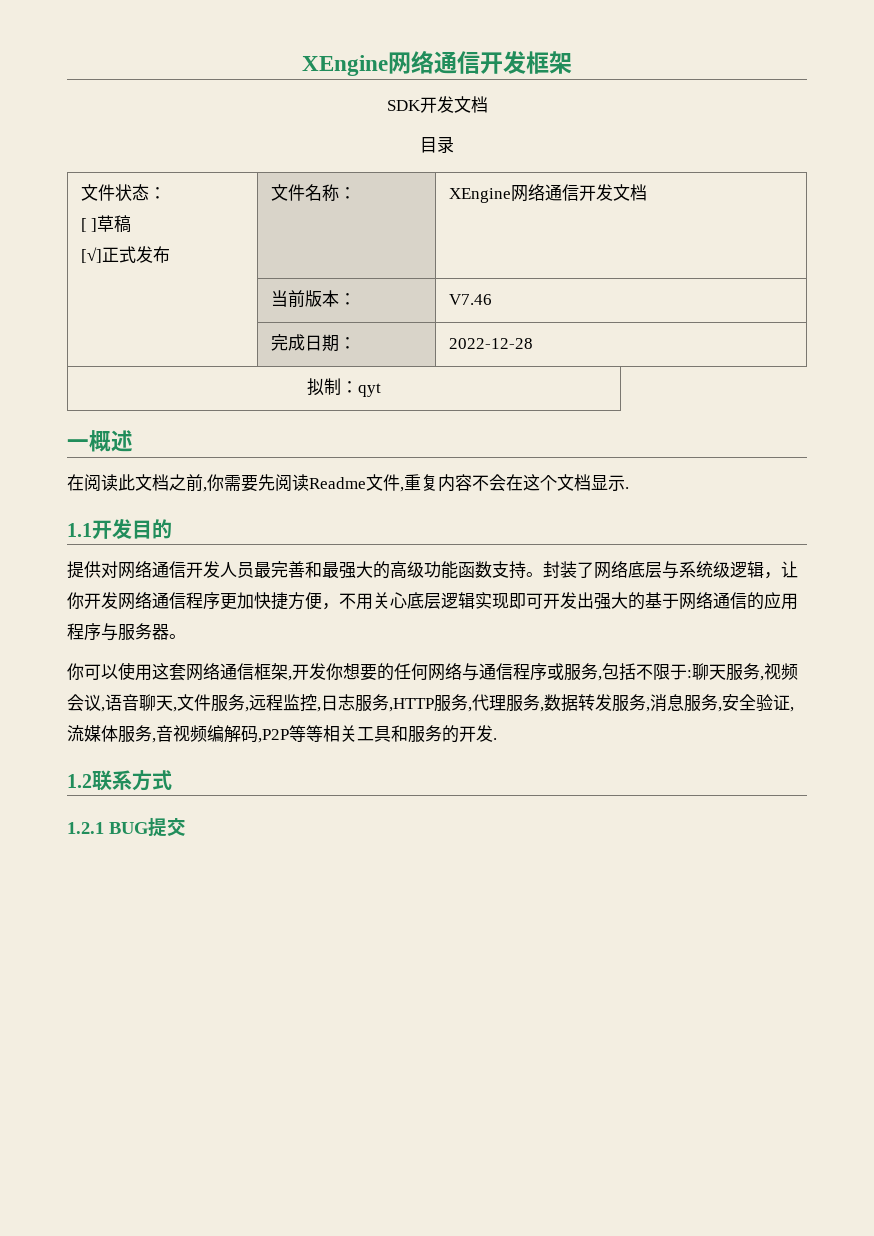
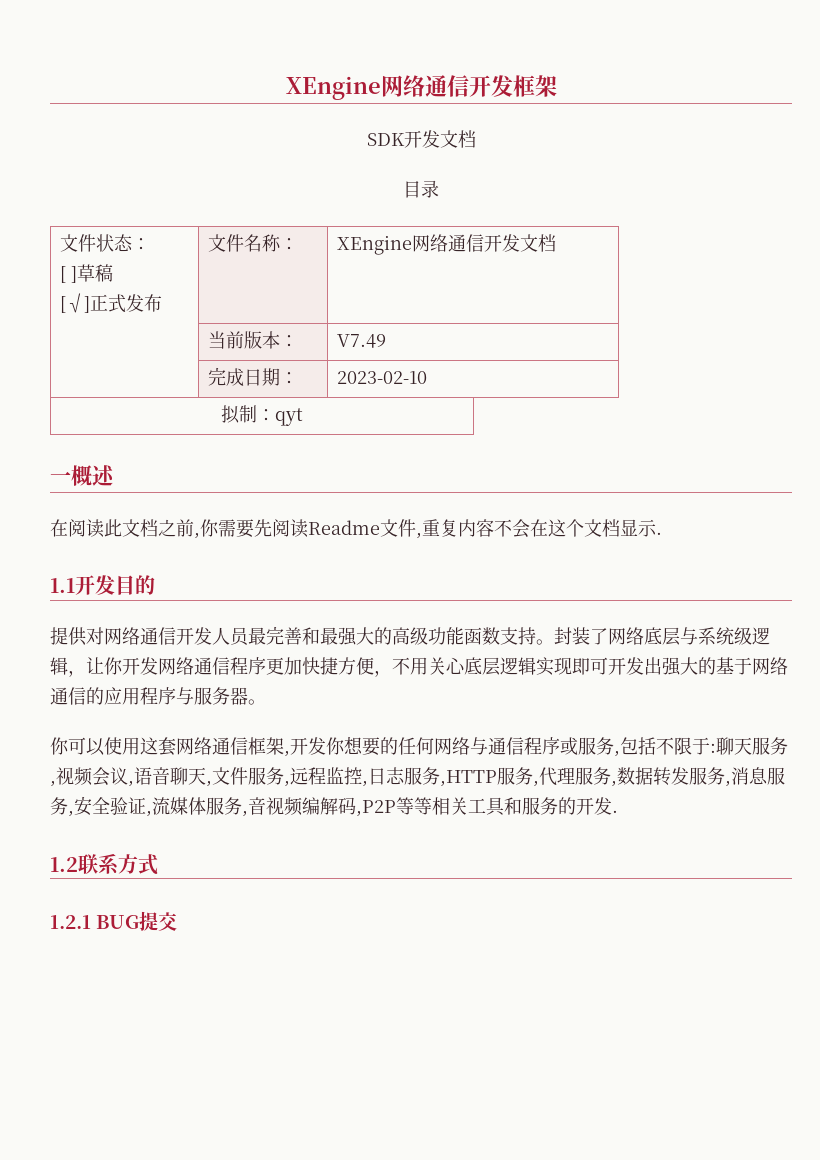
- | 当前版本： | V7.46
+ | 当前版本： | V7.49
- | 完成日期： | 2022-12-28
+ | 完成日期： | 2023-02-10

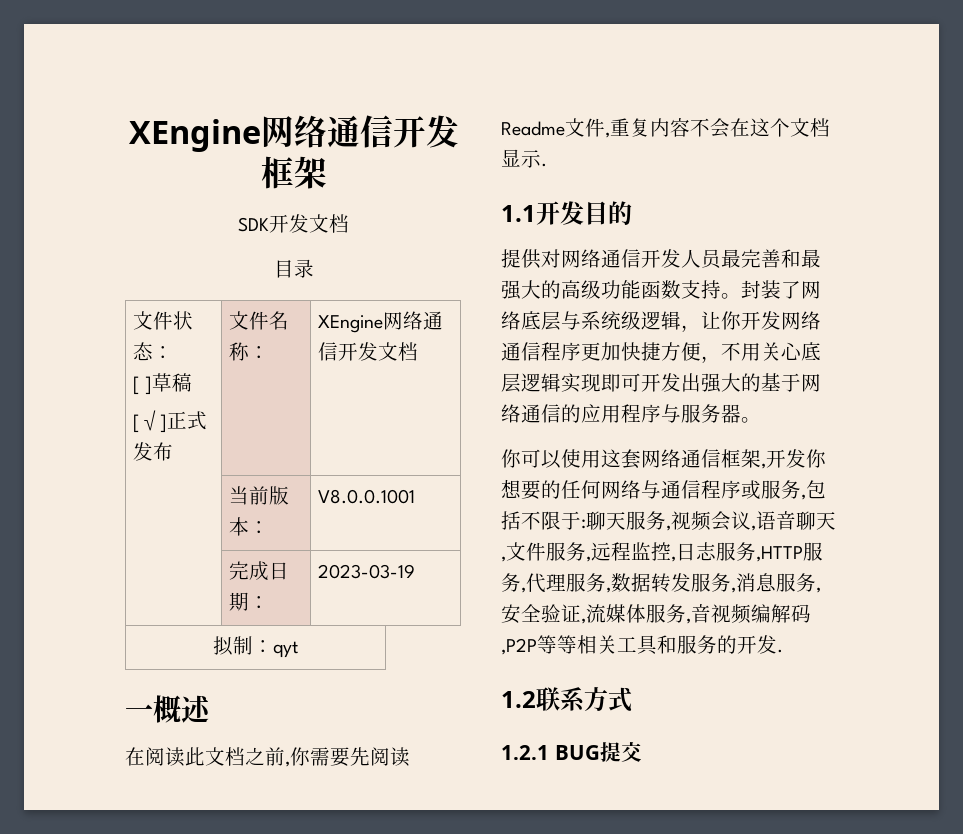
- | 当前版本： | V7.49
+ | 当前版本： | V8.0.0.1001
- | 完成日期： | 2023-02-10
+ | 完成日期： | 2023-03-19

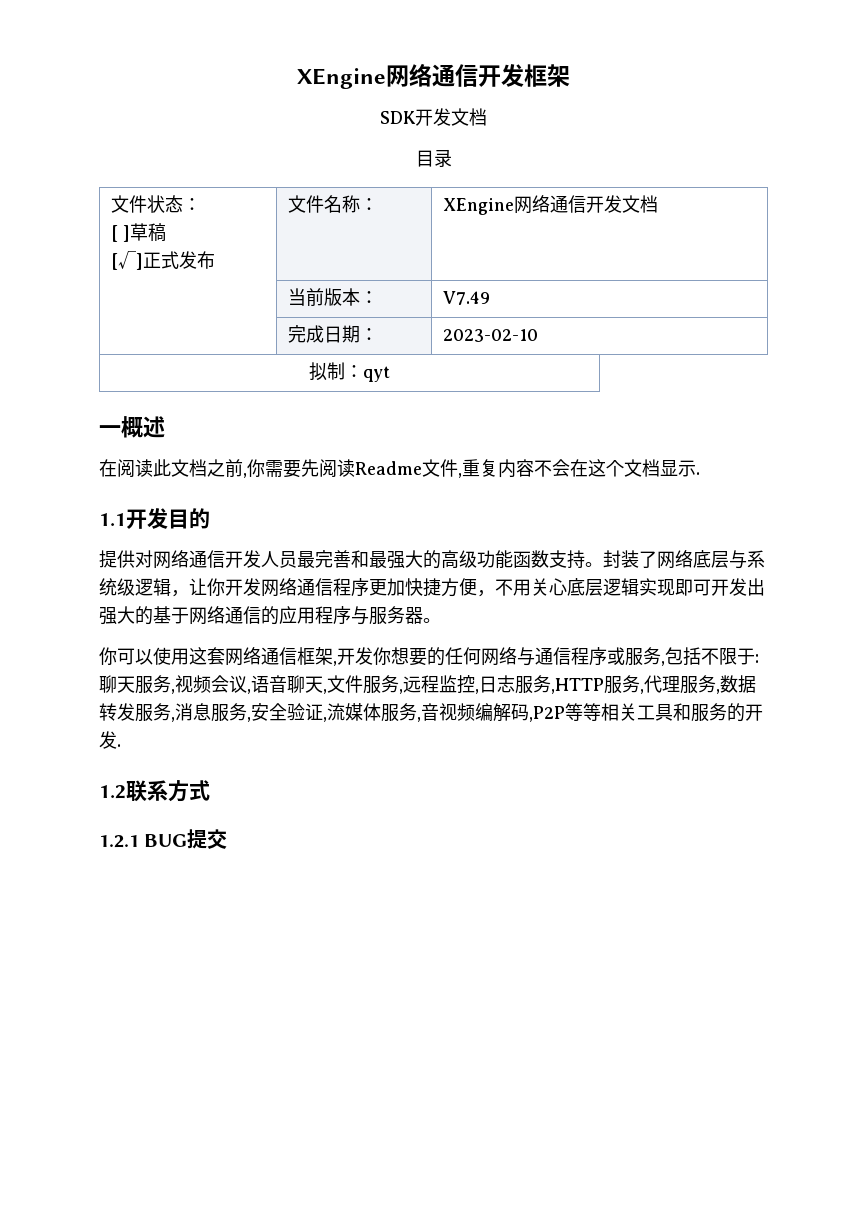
- | 当前版本： | V8.0.0.1001
+ | 当前版本： | V7.49
- | 完成日期： | 2023-03-19
+ | 完成日期： | 2023-02-10

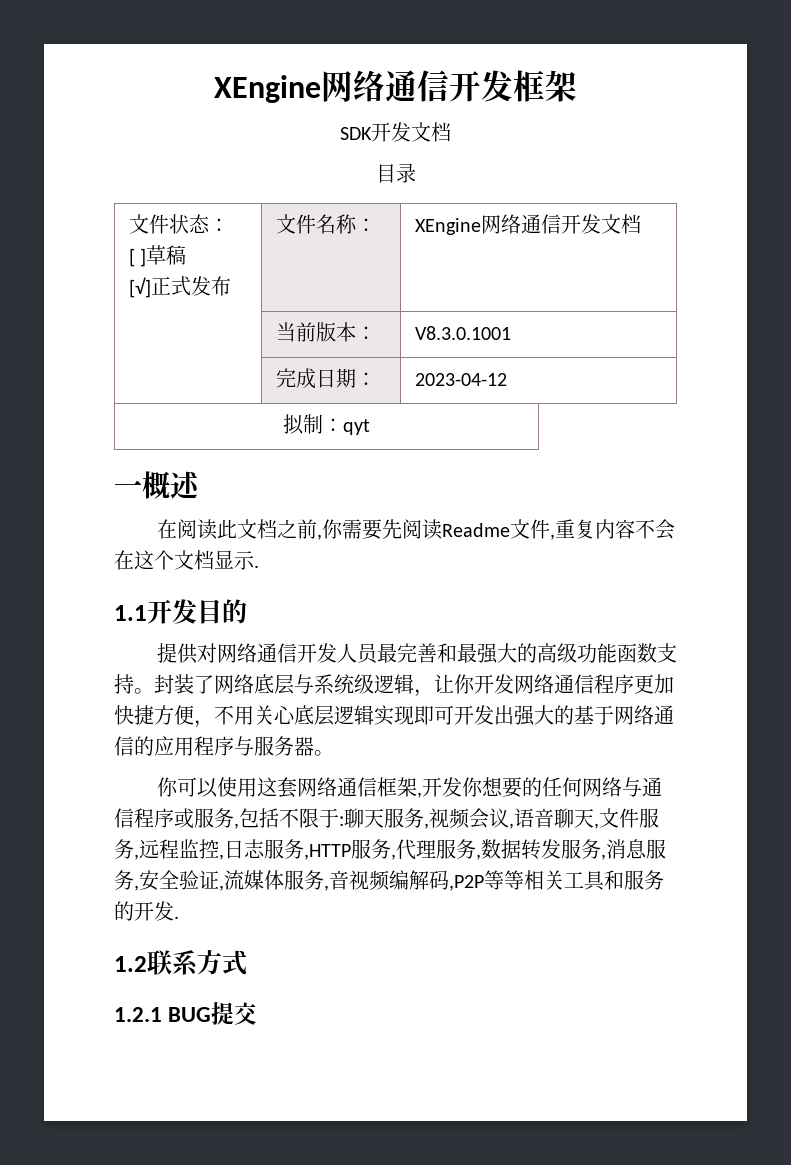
- | 当前版本： | V7.49
+ | 当前版本： | V8.3.0.1001
- | 完成日期： | 2023-02-10
+ | 完成日期： | 2023-04-12

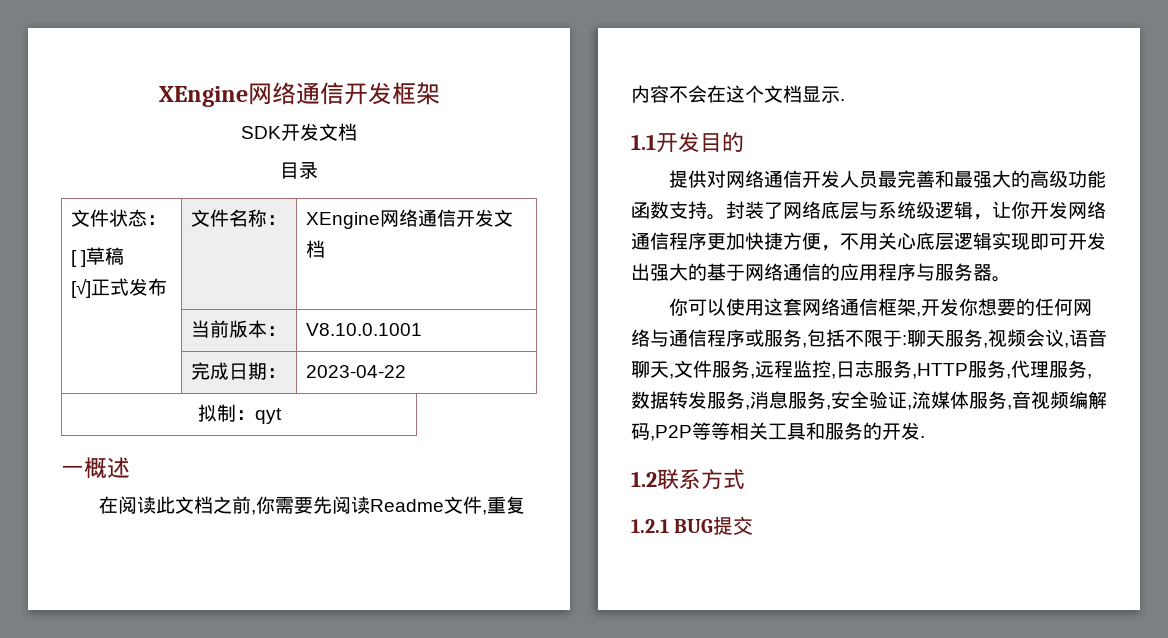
- | 当前版本： | V8.3.0.1001
+ | 当前版本： | V8.10.0.1001
- | 完成日期： | 2023-04-12
+ | 完成日期： | 2023-04-22

